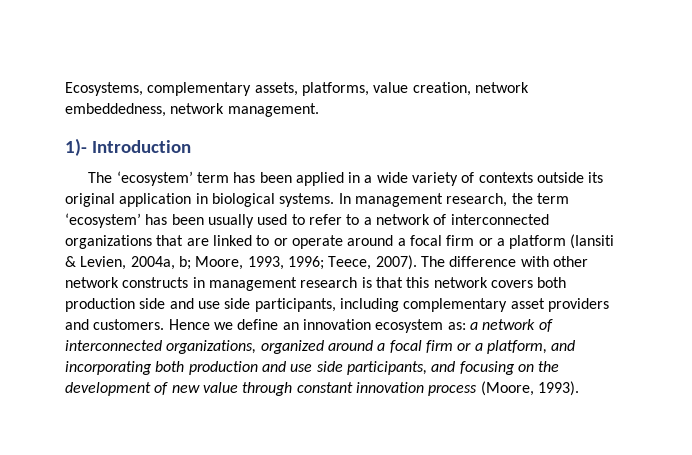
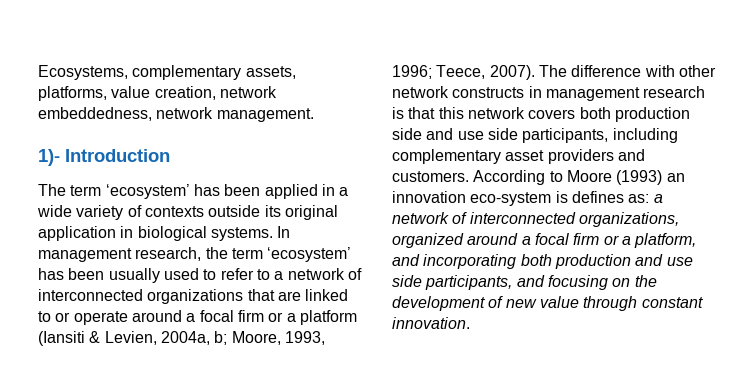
- The ‘ecosystem’ term has been applied in a wide variety of contexts outside its original application in biological systems.
+ The term ‘ecosystem’ has been applied in a wide variety of contexts outside its original application in biological systems.
- Hence we define an innovation ecosystem as: a network of interconnected organizations, organized around a focal firm or a platform, and incorporating both production and use side participants, and focusing on the development of new value through constant innovation process (Moore, 1993).
+ According to Moore (1993) an innovation eco-system is defines as: a network of interconnected organizations, organized around a focal firm or a platform, and incorporating both production and use side participants, and focusing on the development of new value through constant innovation.

